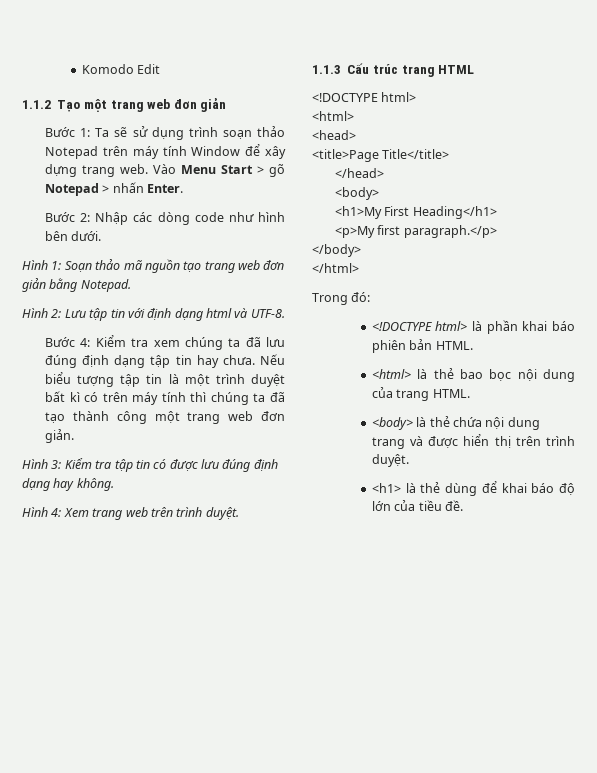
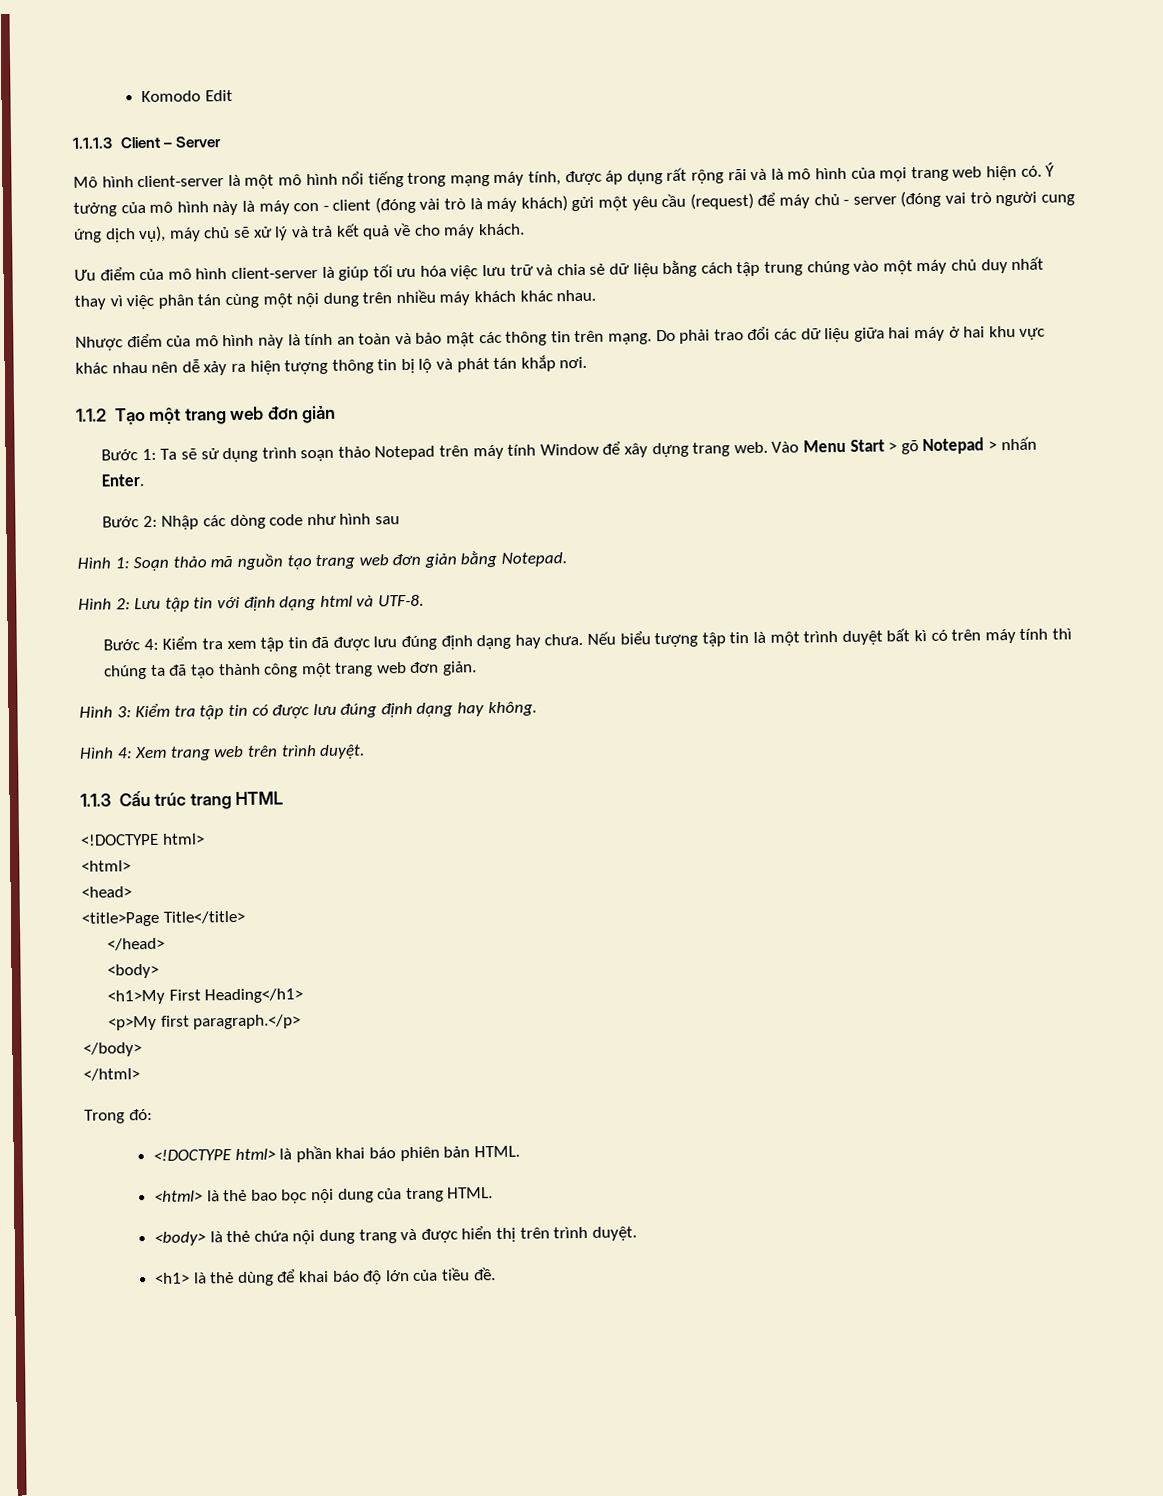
+ 1.1.1.3 Client – Server
+ Mô hình client-server là một mô hình nổi tiếng trong mạng máy tính, được áp dụng rất rộng rãi và là mô hình của mọi trang web hiện có. Ý tưởng của mô hình này là máy con - client (đóng vài trò là máy khách) gửi một yêu cầu (request) để máy chủ - server (đóng vai trò người cung ứng dịch vụ), máy chủ sẽ xử lý và trả kết quả về cho máy khách.
+ Ưu điểm của mô hình client-server là giúp tối ưu hóa việc lưu trữ và chia sẻ dữ liệu bằng cách tập trung chúng vào một máy chủ duy nhất thay vì việc phân tán cùng một nội dung trên nhiều máy khách khác nhau.
+ Nhược điểm của mô hình này là tính an toàn và bảo mật các thông tin trên mạng. Do phải trao đổi các dữ liệu giữa hai máy ở hai khu vực khác nhau nên dễ xảy ra hiện tượng thông tin bị lộ và phát tán khắp nơi.
- Bước 2: Nhập các dòng code như hình bên dưới.
+ Bước 2: Nhập các dòng code như hình sau
- Bước 4: Kiểm tra xem chúng ta đã lưu đúng định dạng tập tin hay chưa.
+ Bước 4: Kiểm tra xem tập tin đã được lưu đúng định dạng hay chưa.

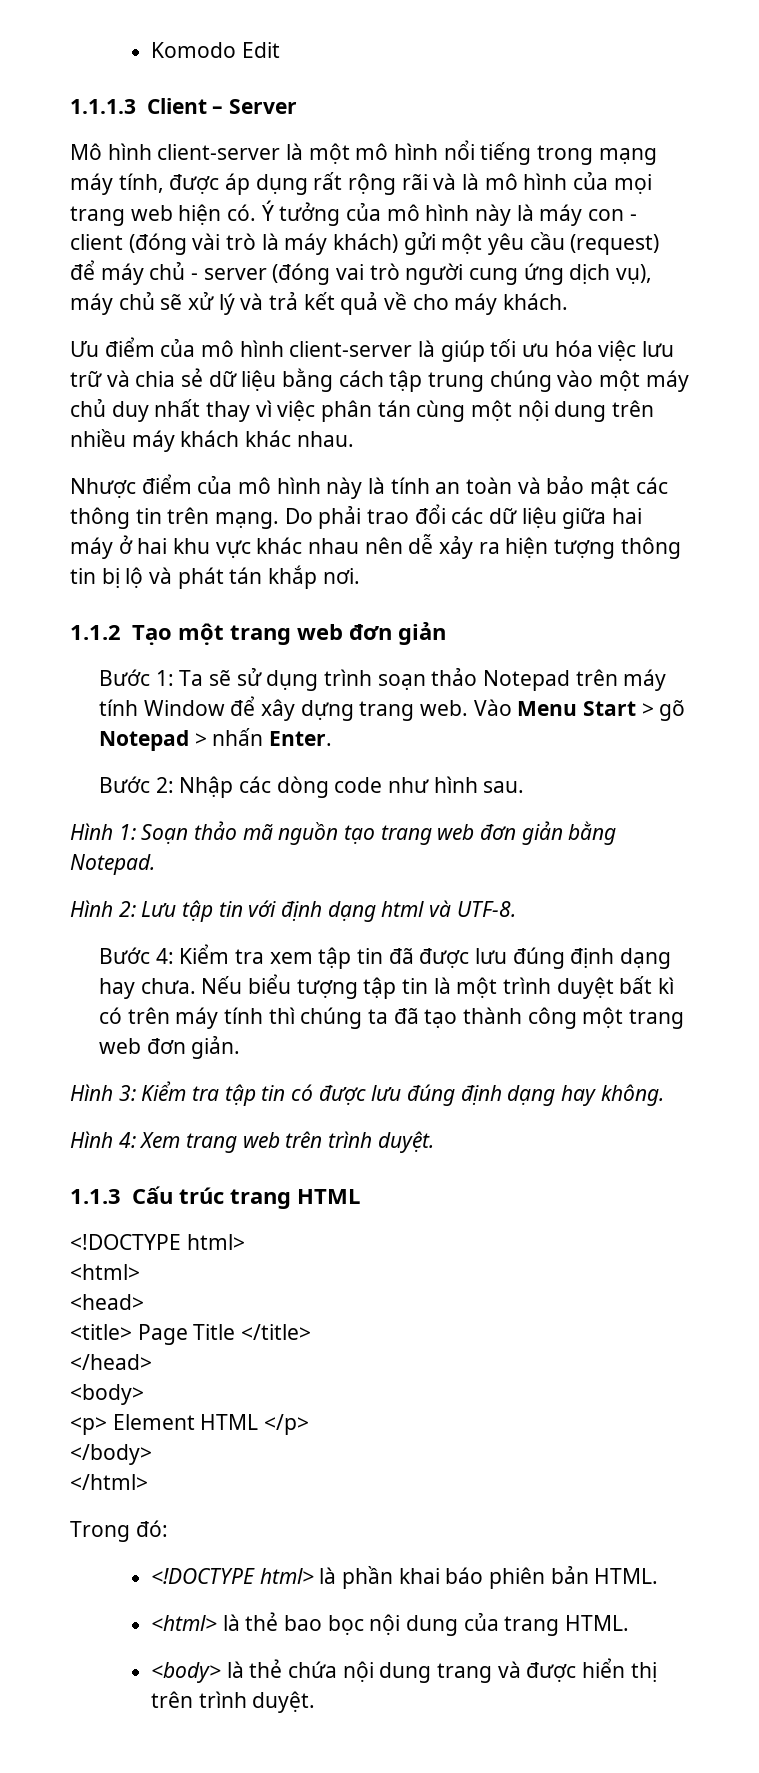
- Bước 2: Nhập các dòng code như hình sau
+ Bước 2: Nhập các dòng code như hình sau.
- <title>Page Title</title>
+ <title> Page Title </title>
  </head>
  <body>
- <h1>My First Heading</h1>
- <p>My first paragraph.</p>
+ <p> Element HTML </p>
- <h1> là thẻ dùng để khai báo độ lớn của tiều đề.

